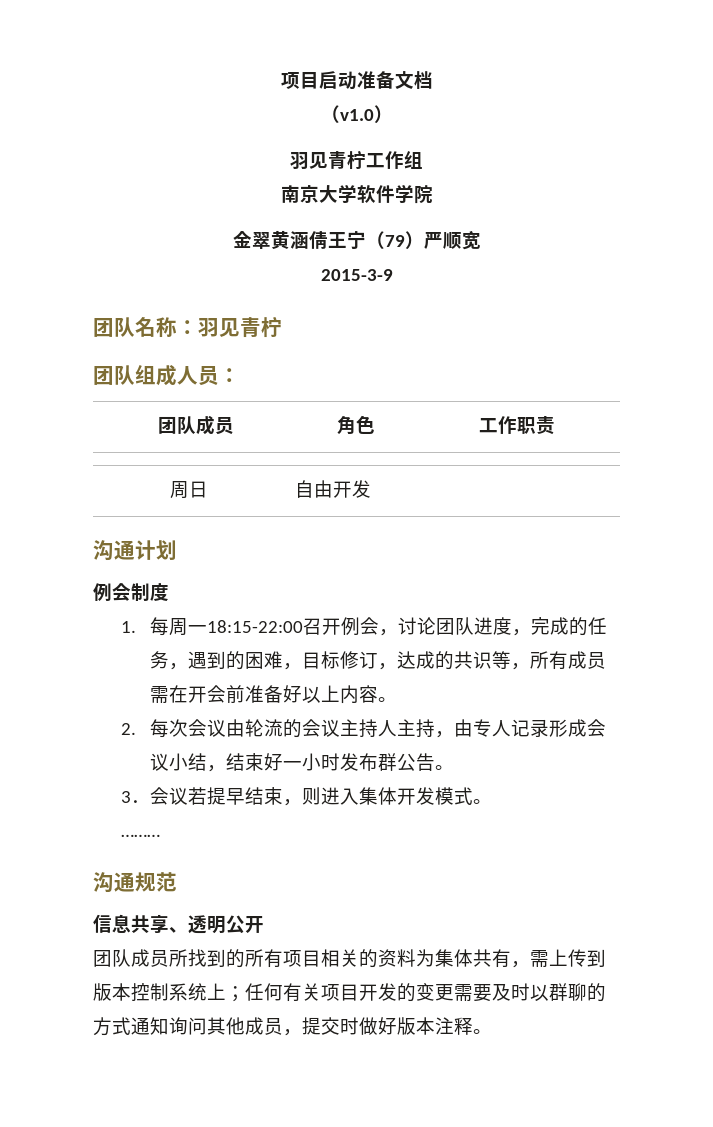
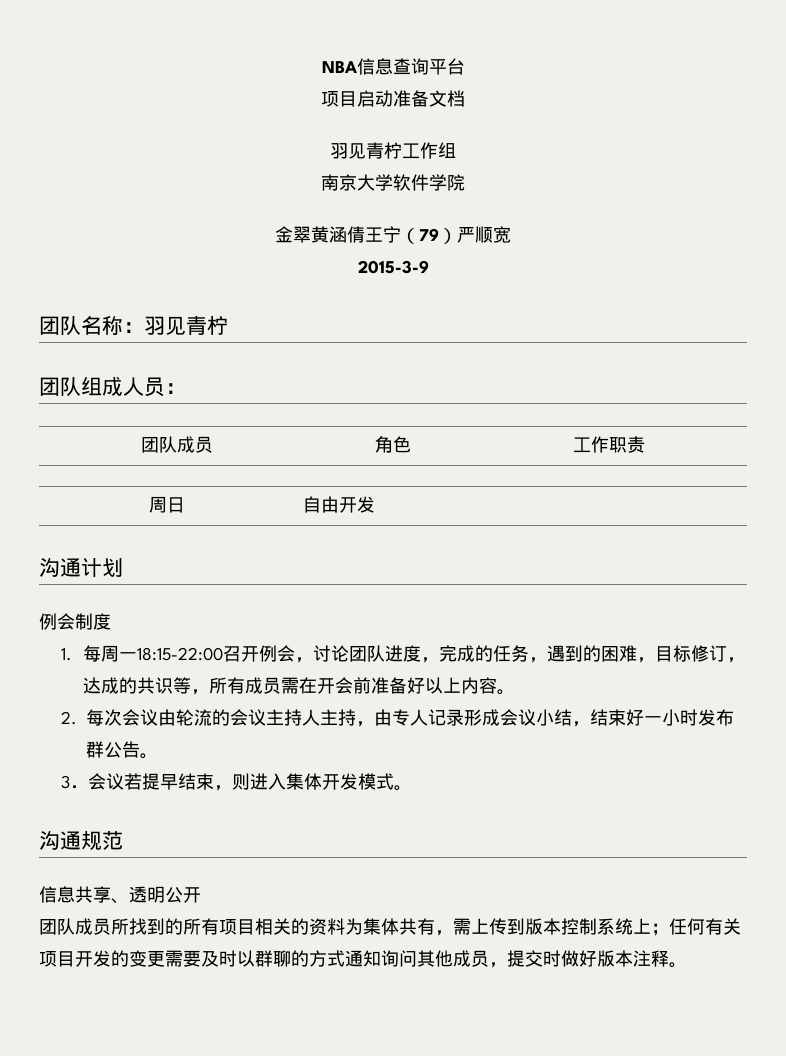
+ NBA信息查询平台
- （v1.0）
- ………

